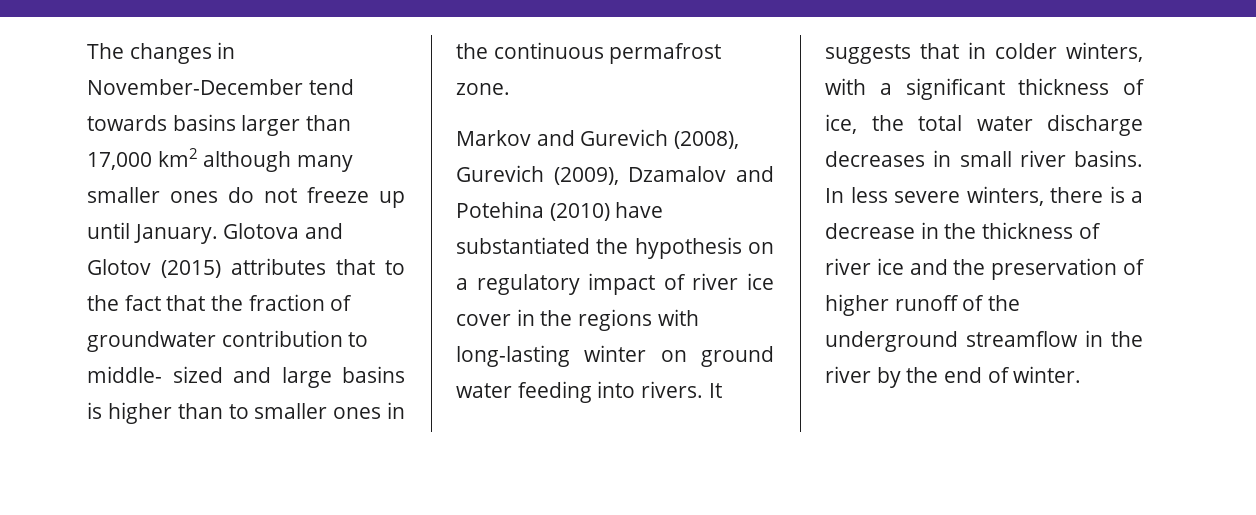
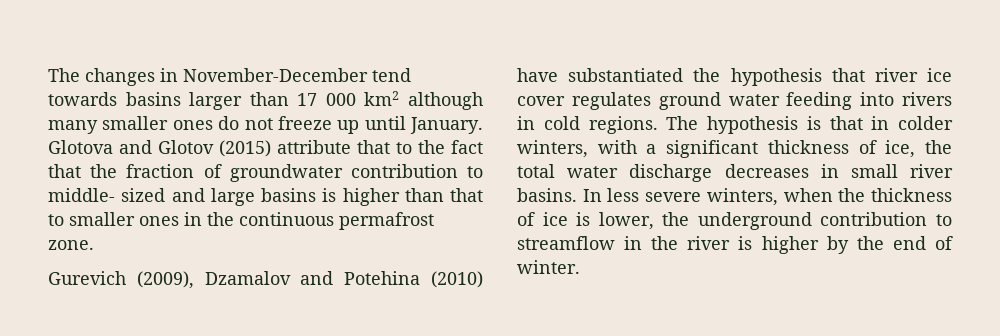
- The changes in November-December tend towards basins larger than 17,000 km2 although many smaller ones do not freeze up until January.
+ The changes in November-December tend towards basins larger than 17 000 km2 although many smaller ones do not freeze up until January.
- Glotova and Glotov (2015) attributes that to the fact that the fraction of groundwater contribution to middle- sized and large basins is higher than to smaller ones in the continuous permafrost zone.
+ Glotova and Glotov (2015) attribute that to the fact that the fraction of groundwater contribution to middle- sized and large basins is higher than that to smaller ones in the continuous permafrost zone.
- Markov and Gurevich (2008), Gurevich (2009), Dzamalov and Potehina (2010) have substantiated the hypothesis on a regulatory impact of river ice cover in the regions with long-lasting winter on ground water feeding into rivers. It suggests that in colder winters, with a significant thickness of ice, the total water discharge decreases in small river basins.
+ Gurevich (2009), Dzamalov and Potehina (2010) have substantiated the hypothesis that river ice cover regulates ground water feeding into rivers in cold regions. The hypothesis is that in colder winters, with a significant thickness of ice, the total water discharge decreases in small river basins.
- In less severe winters, there is a decrease in the thickness of river ice and the preservation of higher runoff of the underground streamflow in the river by the end of winter.
+ In less severe winters, when the thickness of ice is lower, the underground contribution to streamflow in the river is higher by the end of winter.

